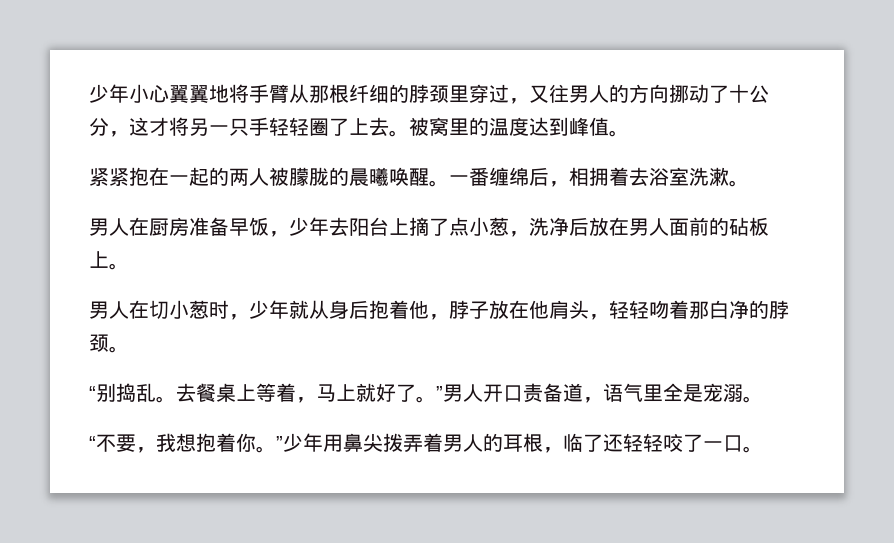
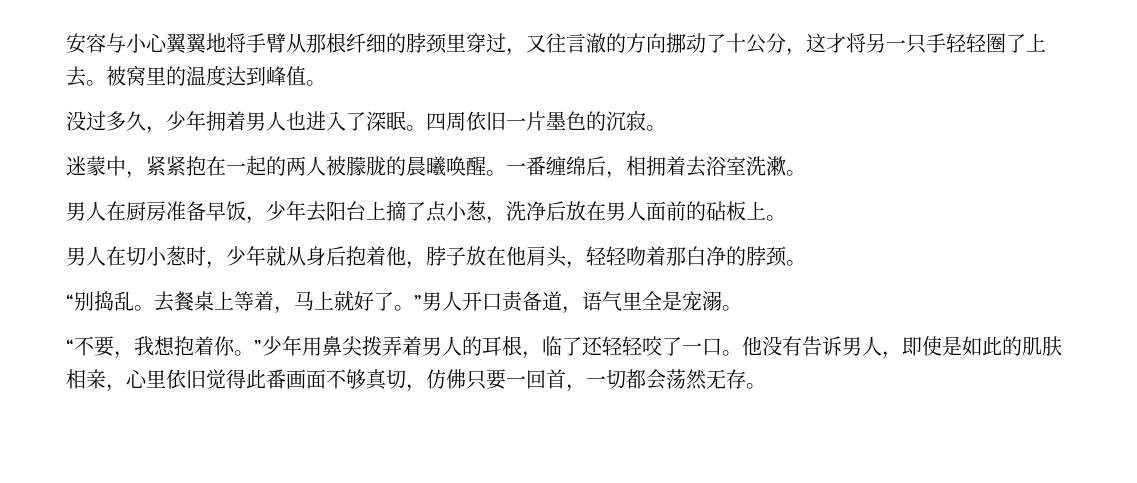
- 少年小心翼翼地将手臂从那根纤细的脖颈里穿过，又往男人的方向挪动了十公分，这才将另一只手轻轻圈了上去。
+ 安容与小心翼翼地将手臂从那根纤细的脖颈里穿过，又往言澈的方向挪动了十公分，这才将另一只手轻轻圈了上去。
- 紧紧抱在一起的两人被朦胧的晨曦唤醒。
+ 没过多久，少年拥着男人也进入了深眠。四周依旧一片墨色的沉寂。
+ 迷蒙中，紧紧抱在一起的两人被朦胧的晨曦唤醒。
+ 他没有告诉男人，即使是如此的肌肤相亲，心里依旧觉得此番画面不够真切，仿佛只要一回首，一切都会荡然无存。

